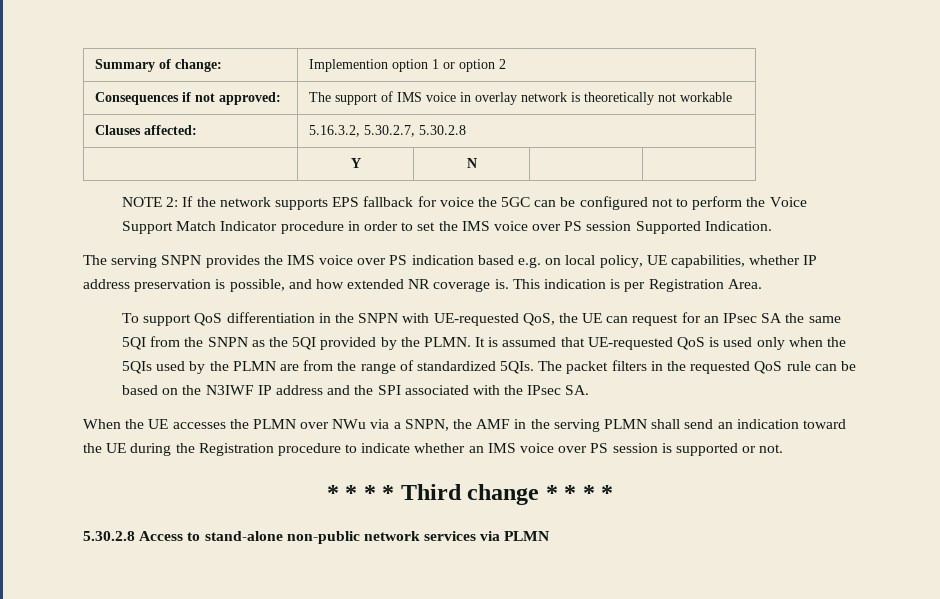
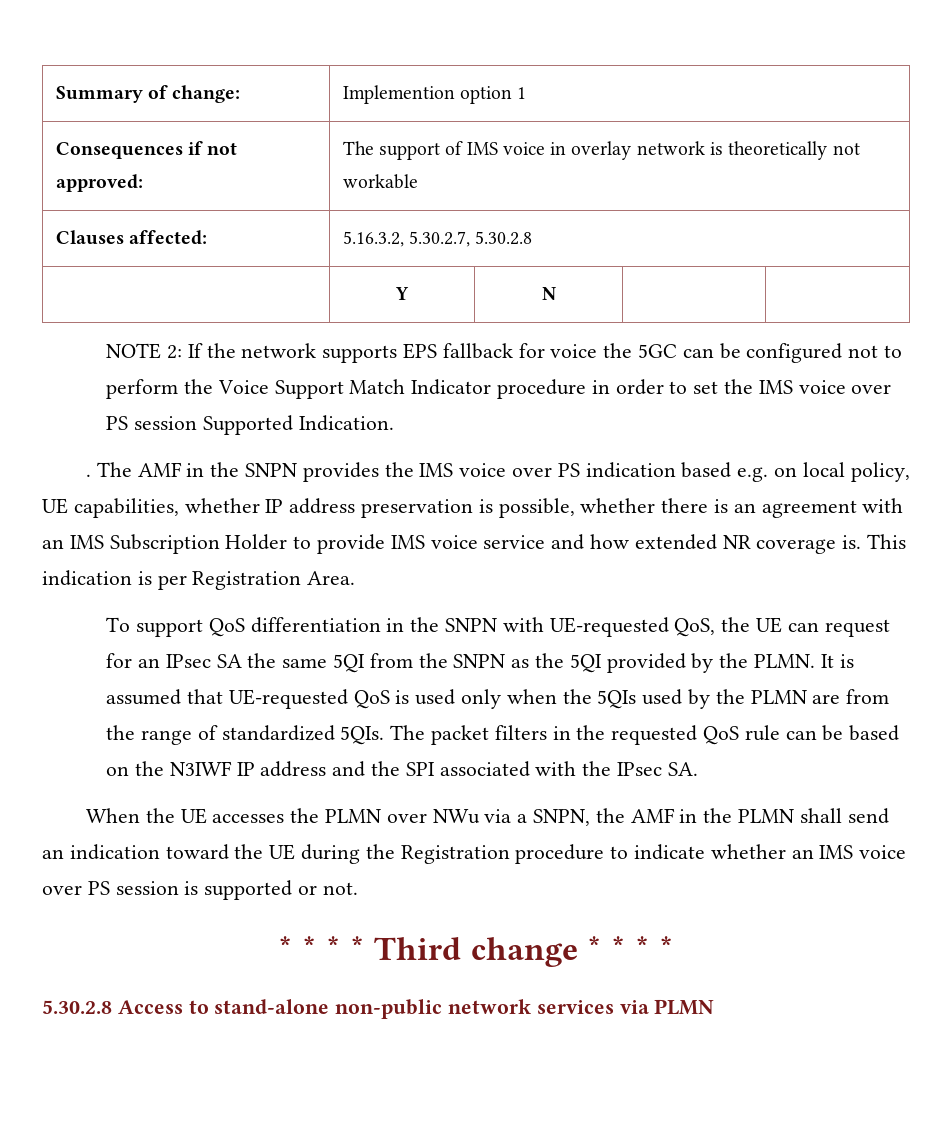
- Summary of change: | Implemention option 1 or option 2
+ Summary of change: | Implemention option 1
- The serving SNPN provides the IMS voice over PS indication based e.g. on local policy, UE capabilities, whether IP address preservation is possible, and how extended NR coverage is.
+ . The AMF in the SNPN provides the IMS voice over PS indication based e.g. on local policy, UE capabilities, whether IP address preservation is possible, whether there is an agreement with an IMS Subscription Holder to provide IMS voice service and how extended NR coverage is.
- When the UE accesses the PLMN over NWu via a SNPN, the AMF in the serving PLMN shall send an indication toward the UE during the Registration procedure to indicate whether an IMS voice over PS session is supported or not.
+ When the UE accesses the PLMN over NWu via a SNPN, the AMF in the PLMN shall send an indication toward the UE during the Registration procedure to indicate whether an IMS voice over PS session is supported or not.

